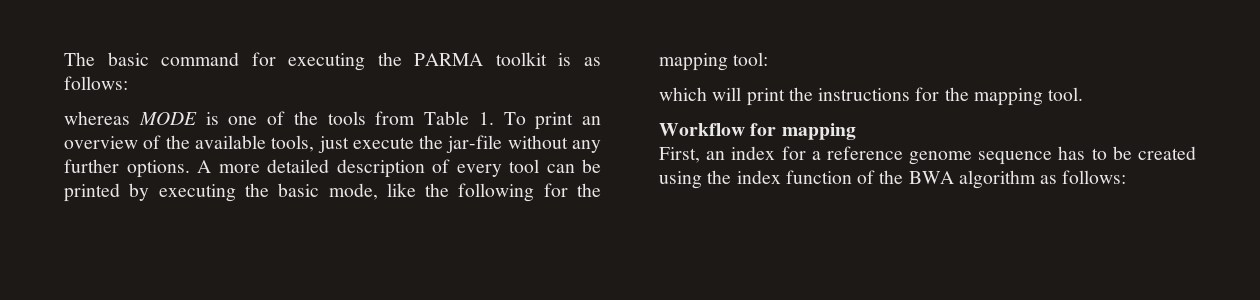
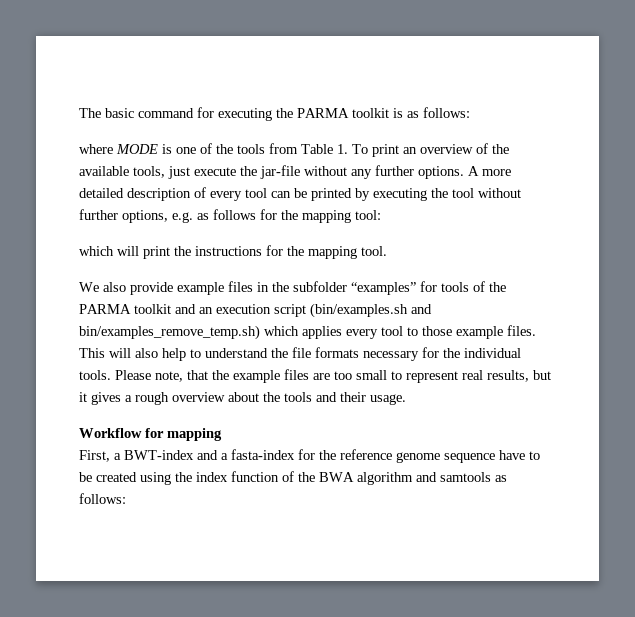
- whereas MODE is one of the tools from Table 1. To print an overview of the available tools, just execute the jar-file without any further options.
+ where MODE is one of the tools from Table 1. To print an overview of the available tools, just execute the jar-file without any further options.
- A more detailed description of every tool can be printed by executing the basic mode, like the following for the mapping tool:
+ A more detailed description of every tool can be printed by executing the tool without further options, e.g. as follows for the mapping tool:
+ We also provide example files in the subfolder “examples” for tools of the PARMA toolkit and an execution script (bin/examples.sh and bin/examples_remove_temp.sh) which applies every tool to those example files. This will also help to understand the file formats necessary for the individual tools. Please note, that the example files are too small to represent real results, but it gives a rough overview about the tools and their usage.
  Workflow for mapping
- First, an index for a reference genome sequence has to be created using the index function of the BWA algorithm as follows:
+ First, a BWT-index and a fasta-index for the reference genome sequence have to be created using the index function of the BWA algorithm and samtools as follows:

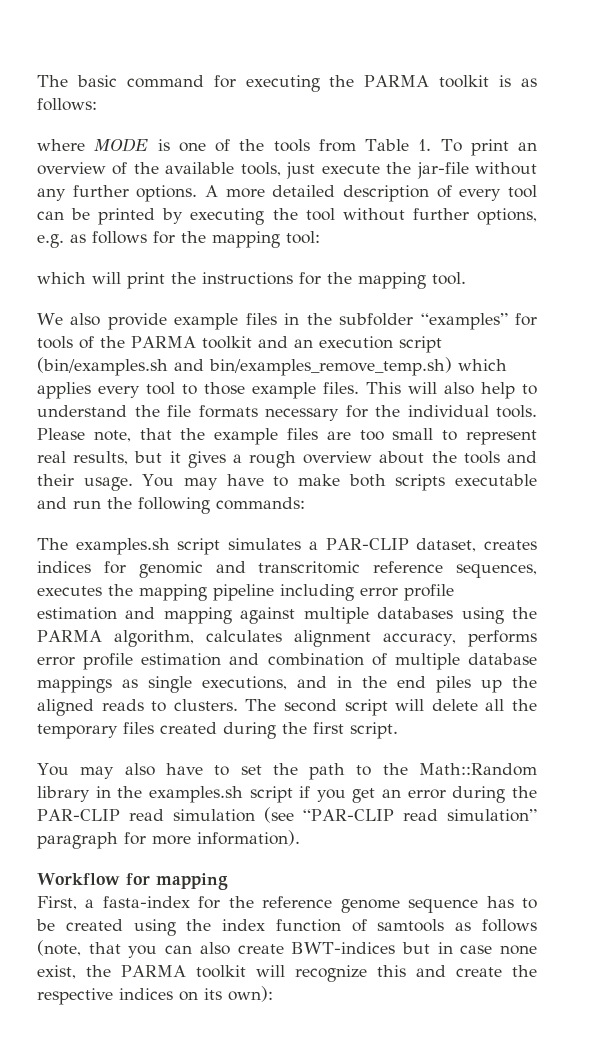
+ You may have to make both scripts executable and run the following commands:
+ The examples.sh script simulates a PAR-CLIP dataset, creates indices for genomic and transcritomic reference sequences, executes the mapping pipeline including error profile estimation and mapping against multiple databases using the PARMA algorithm, calculates alignment accuracy, performs error profile estimation and combination of multiple database mappings as single executions, and in the end piles up the aligned reads to clusters. The second script will delete all the temporary files created during the first script.
+ You may also have to set the path to the Math::Random library in the examples.sh script if you get an error during the PAR-CLIP read simulation (see “PAR-CLIP read simulation” paragraph for more information).
- First, a BWT-index and a fasta-index for the reference genome sequence have to be created using the index function of the BWA algorithm and samtools as follows:
+ First, a fasta-index for the reference genome sequence has to be created using the index function of samtools as follows (note, that you can also create BWT-indices but in case none exist, the PARMA toolkit will recognize this and create the respective indices on its own):

